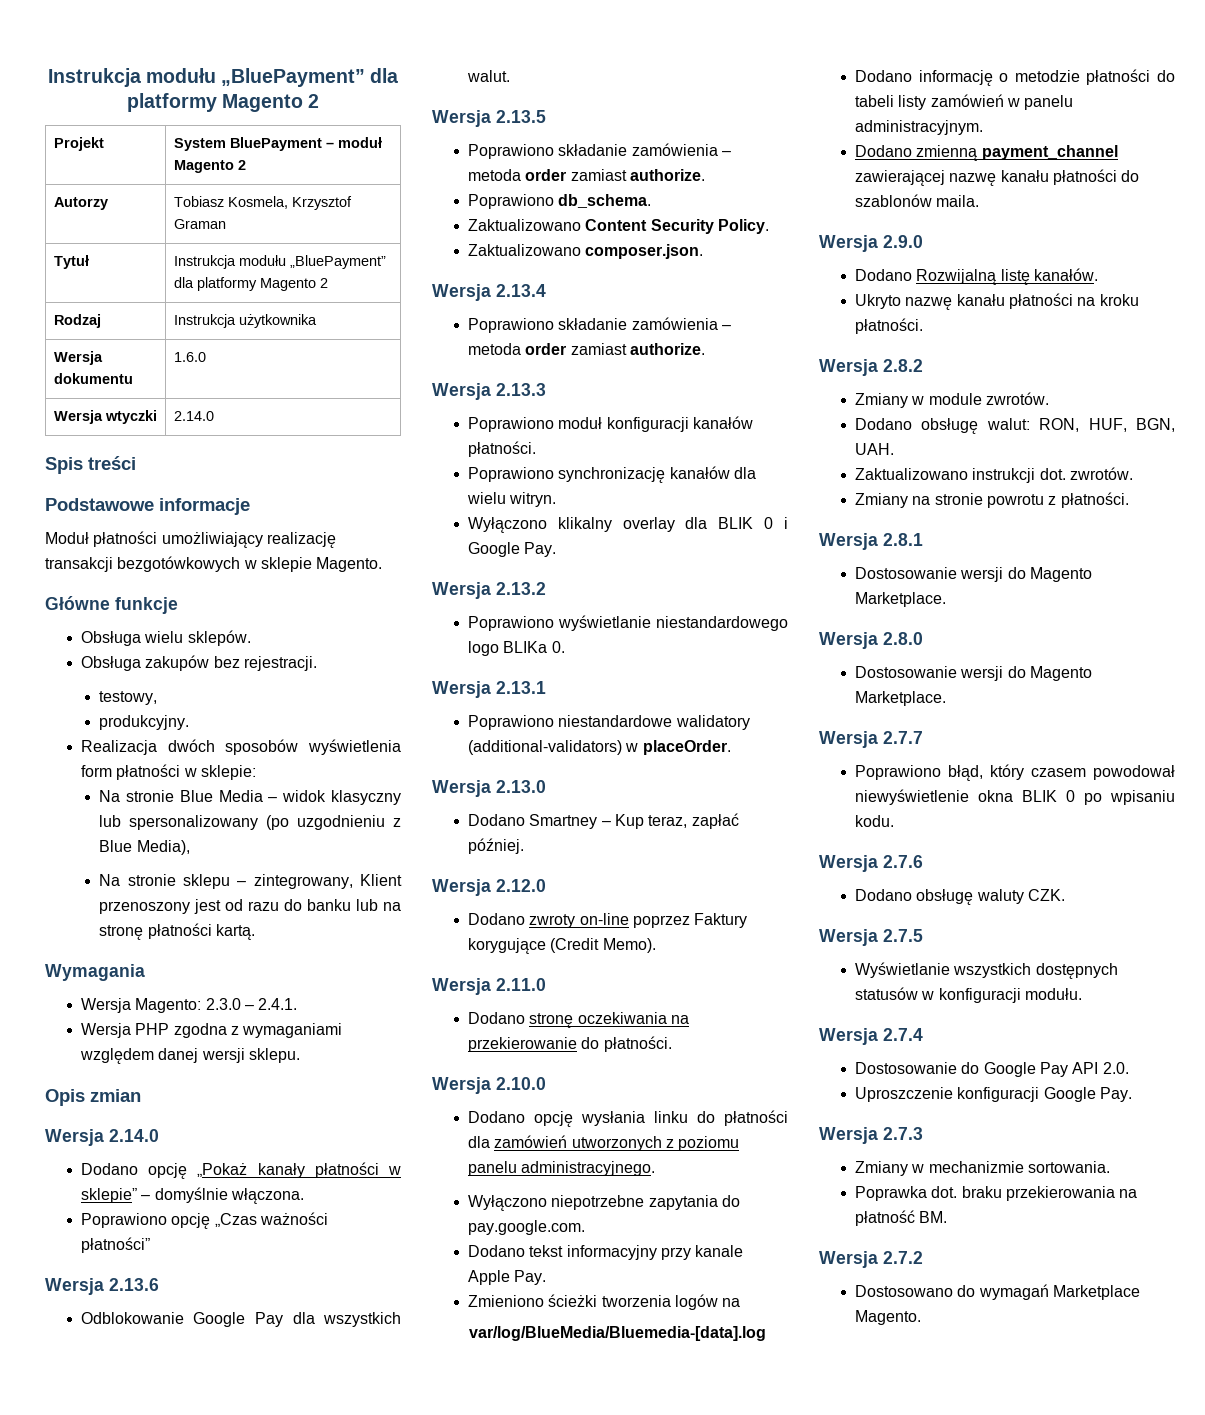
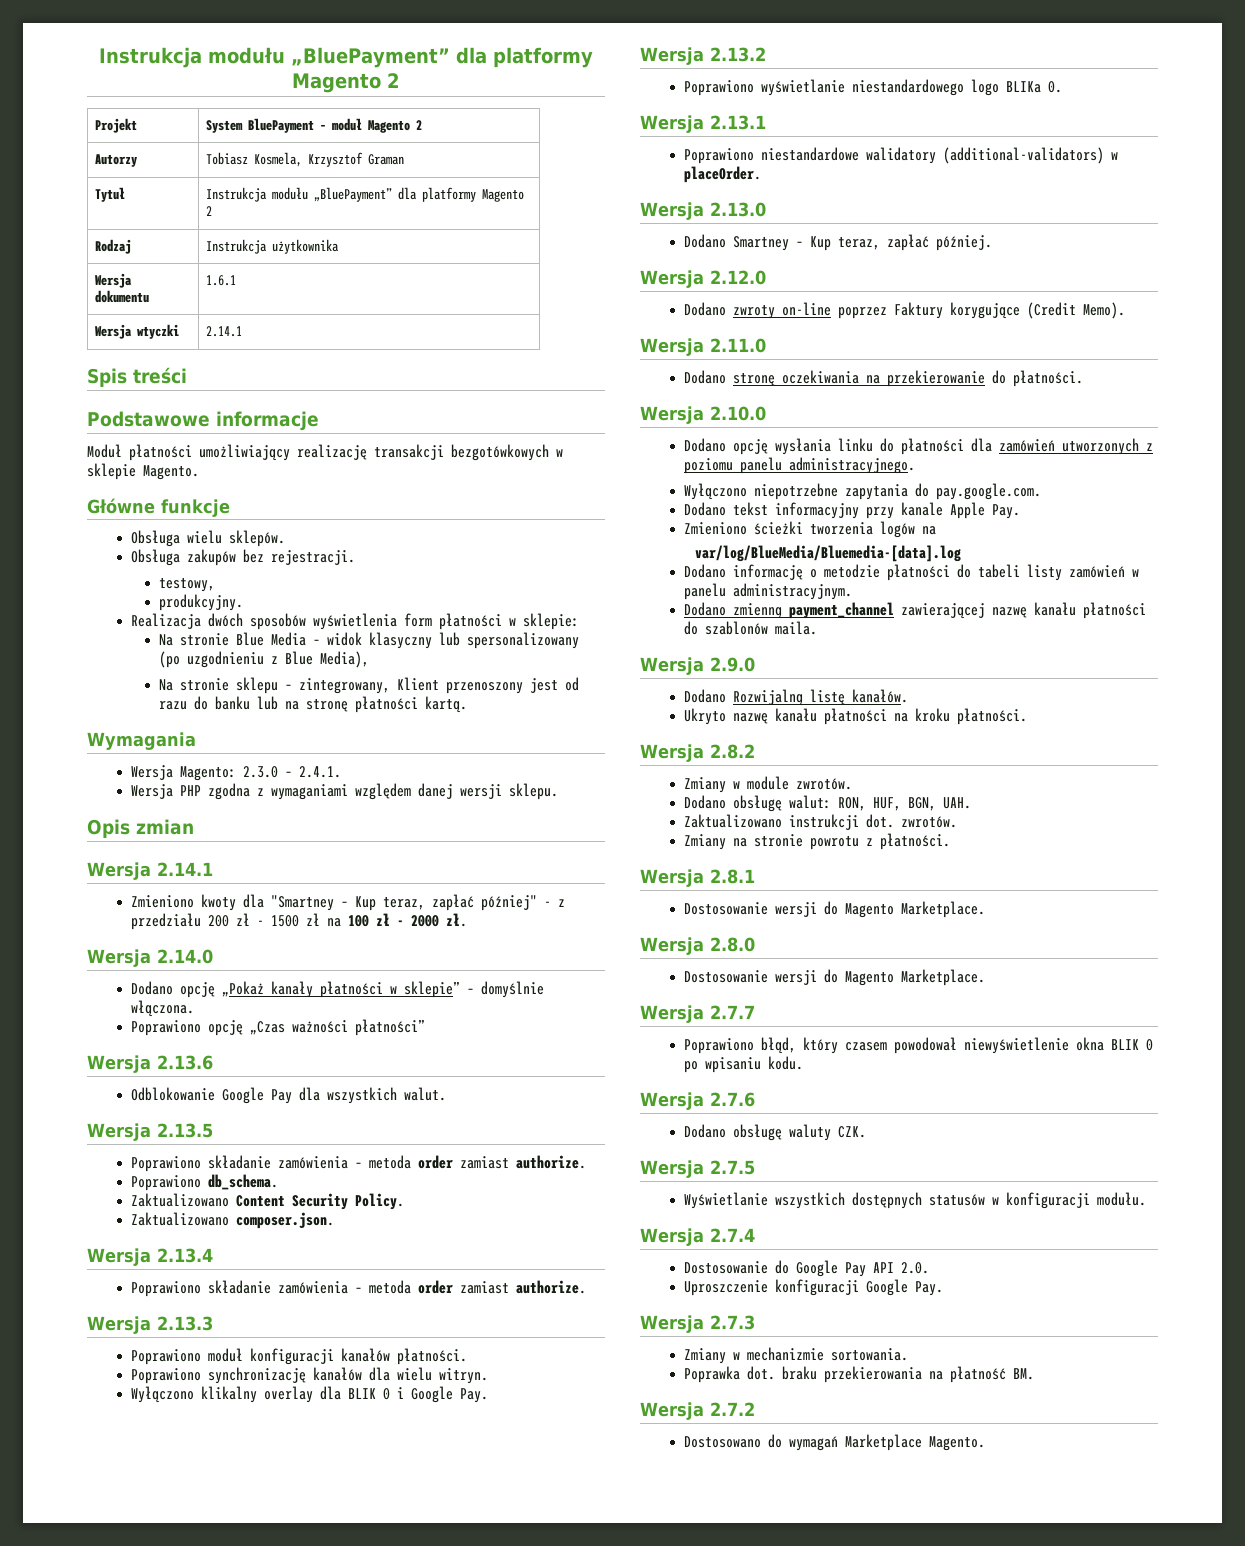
- Wersja dokumentu | 1.6.0
+ Wersja dokumentu | 1.6.1
- Wersja wtyczki | 2.14.0
+ Wersja wtyczki | 2.14.1
+ Wersja 2.14.1
+ Zmieniono kwoty dla "Smartney – Kup teraz, zapłać później" - z przedziału 200 zł - 1500 zł na 100 zł - 2000 zł.

